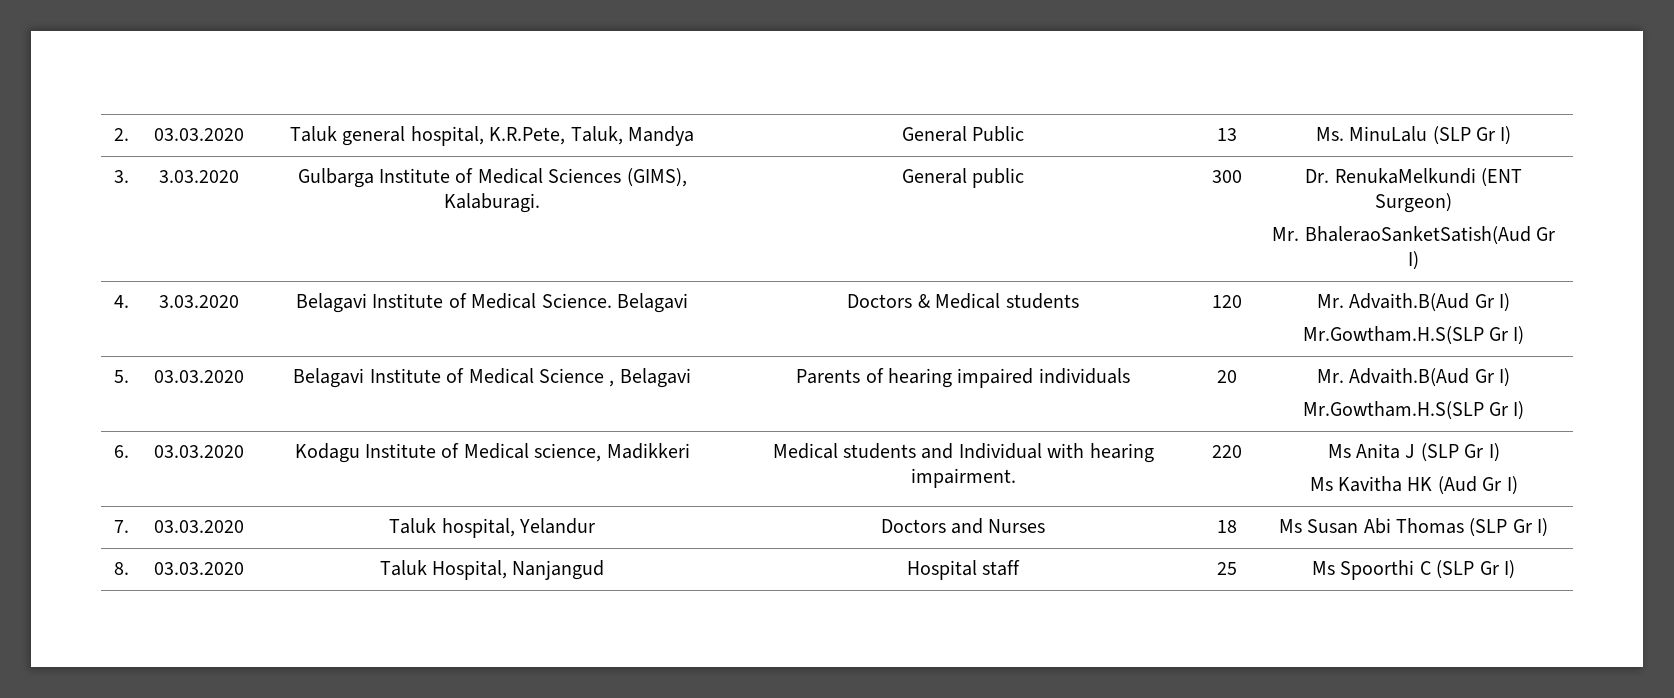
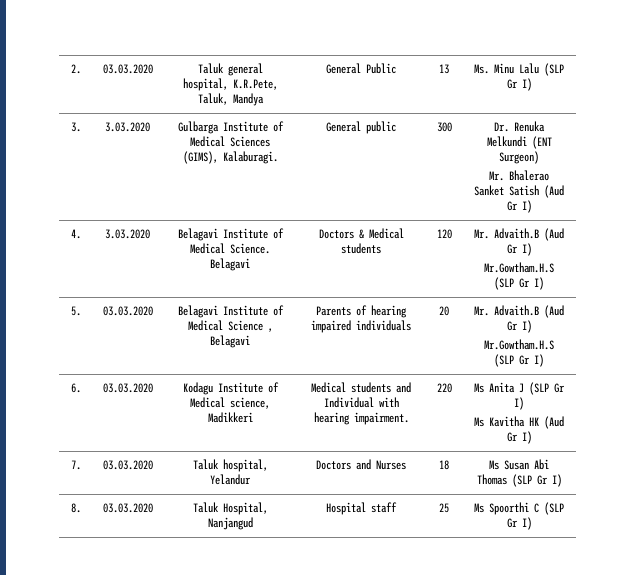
- 2. | 03.03.2020 | Taluk general hospital, K.R.Pete, Taluk, Mandya | General Public | 13 | Ms. MinuLalu (SLP Gr I)
+ 2. | 03.03.2020 | Taluk general hospital, K.R.Pete, Taluk, Mandya | General Public | 13 | Ms. Minu Lalu (SLP Gr I)
- 3. | 3.03.2020 | Gulbarga Institute of Medical Sciences (GIMS), Kalaburagi. | General public | 300 | Dr. RenukaMelkundi (ENT Surgeon)
- Mr. BhaleraoSanketSatish(Aud Gr I)
+ 3. | 3.03.2020 | Gulbarga Institute of Medical Sciences (GIMS), Kalaburagi. | General public | 300 | Dr. Renuka Melkundi (ENT Surgeon)
+ Mr. Bhalerao Sanket Satish (Aud Gr I)
- 4. | 3.03.2020 | Belagavi Institute of Medical Science. Belagavi | Doctors & Medical students | 120 | Mr. Advaith.B(Aud Gr I)
- Mr.Gowtham.H.S(SLP Gr I)
+ 4. | 3.03.2020 | Belagavi Institute of Medical Science. Belagavi | Doctors & Medical students | 120 | Mr. Advaith.B (Aud Gr I)
+ Mr.Gowtham.H.S (SLP Gr I)
- 5. | 03.03.2020 | Belagavi Institute of Medical Science , Belagavi | Parents of hearing impaired individuals | 20 | Mr. Advaith.B(Aud Gr I)
- Mr.Gowtham.H.S(SLP Gr I)
+ 5. | 03.03.2020 | Belagavi Institute of Medical Science , Belagavi | Parents of hearing impaired individuals | 20 | Mr. Advaith.B (Aud Gr I)
+ Mr.Gowtham.H.S (SLP Gr I)

